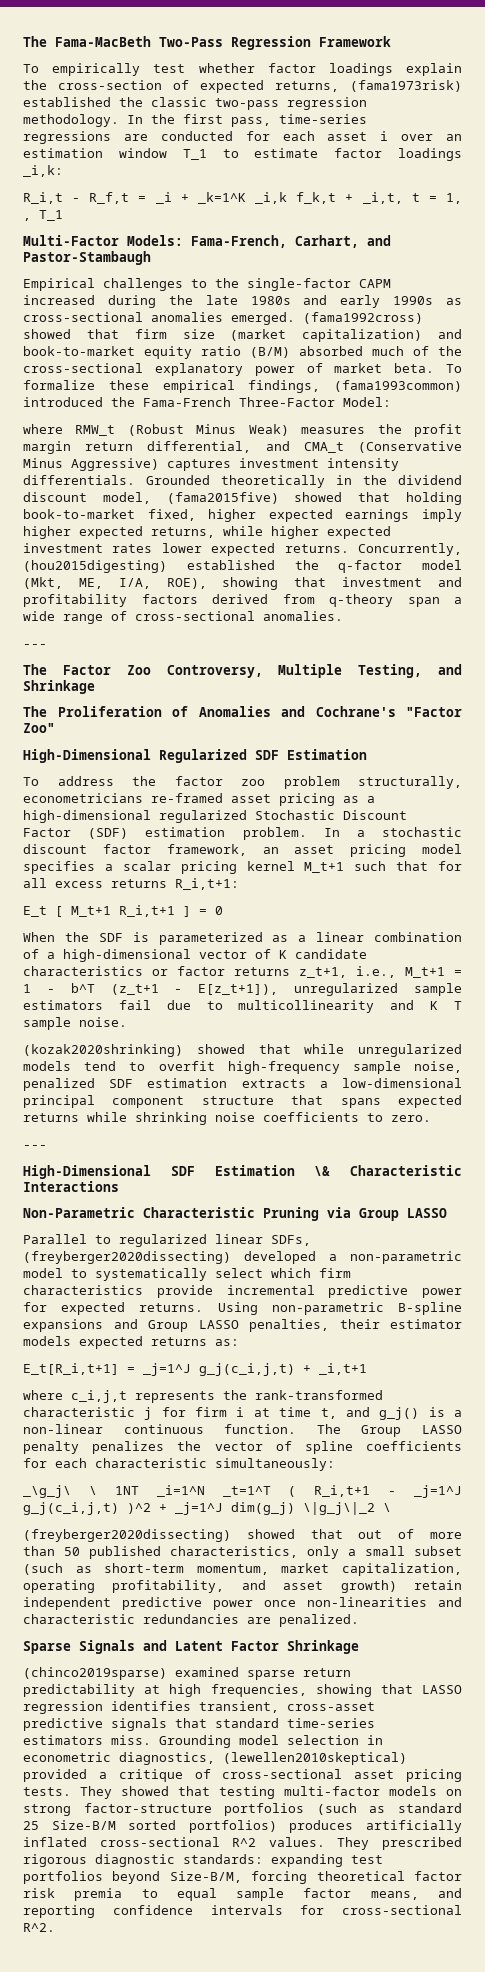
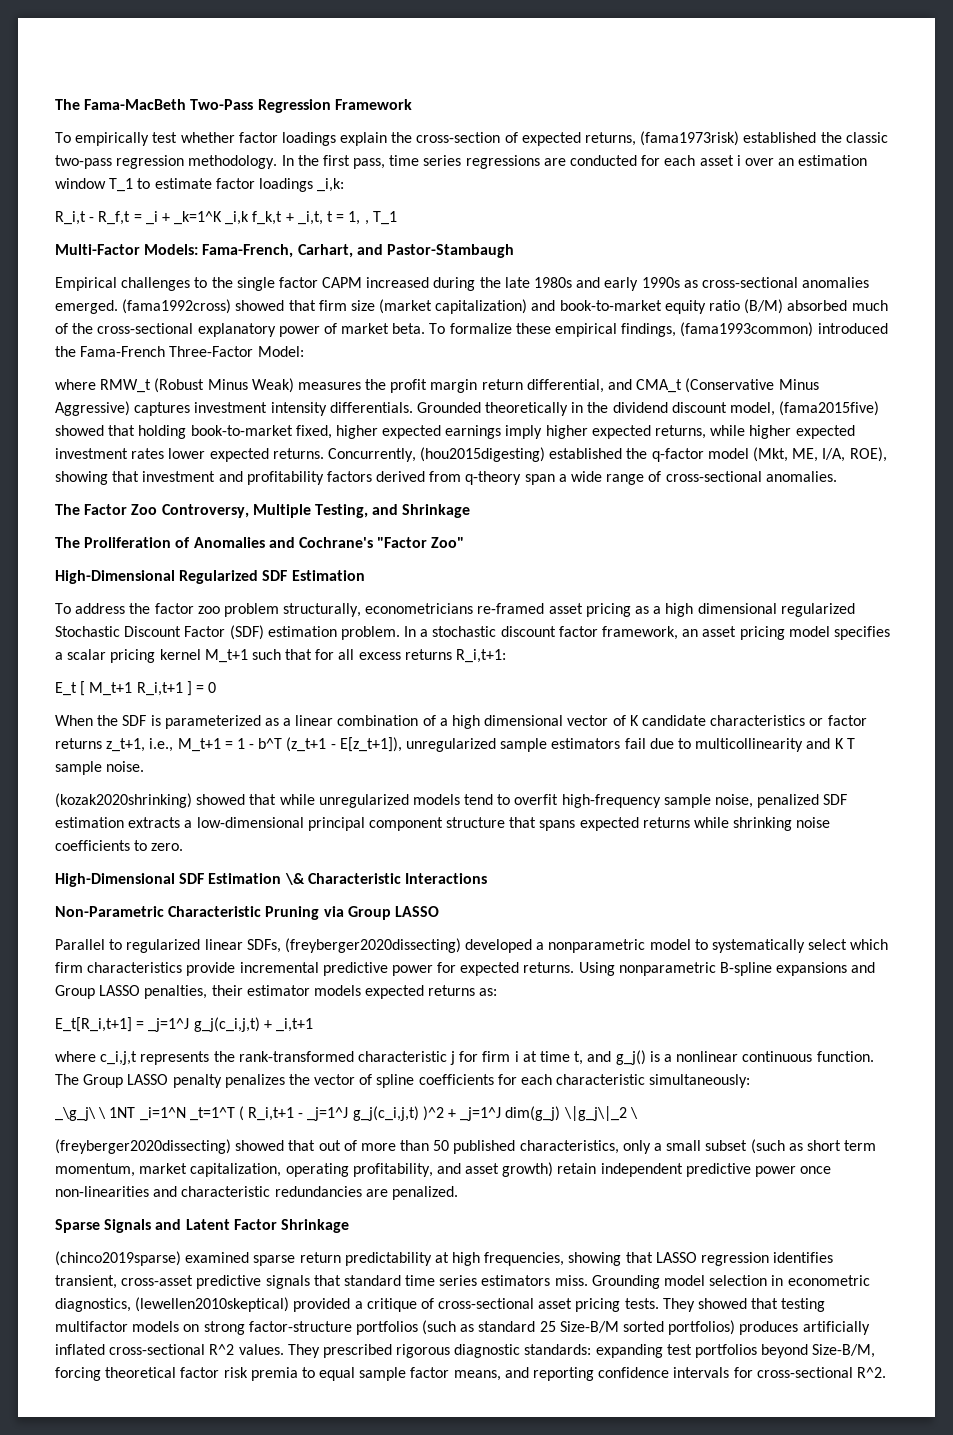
- In the first pass, time-series regressions are conducted for each asset i over an estimation window T_1 to estimate factor loadings _i,k:
+ In the first pass, time series regressions are conducted for each asset i over an estimation window T_1 to estimate factor loadings _i,k:
- Empirical challenges to the single-factor CAPM increased during the late 1980s and early 1990s as cross-sectional anomalies emerged.
+ Empirical challenges to the single factor CAPM increased during the late 1980s and early 1990s as cross-sectional anomalies emerged.
  Concurrently, (hou2015digesting) established the q-factor model (Mkt, ME, I/A, ROE), showing that investment and profitability factors derived from q-theory span a wide range of cross-sectional anomalies.
- ---
- To address the factor zoo problem structurally, econometricians re-framed asset pricing as a high-dimensional regularized Stochastic Discount Factor (SDF) estimation problem.
+ To address the factor zoo problem structurally, econometricians re-framed asset pricing as a high dimensional regularized Stochastic Discount Factor (SDF) estimation problem.
- When the SDF is parameterized as a linear combination of a high-dimensional vector of K candidate characteristics or factor returns z_t+1, i.e., M_t+1 = 1 - b^T (z_t+1 - E[z_t+1]), unregularized sample estimators fail due to multicollinearity and K T sample noise.
+ When the SDF is parameterized as a linear combination of a high dimensional vector of K candidate characteristics or factor returns z_t+1, i.e., M_t+1 = 1 - b^T (z_t+1 - E[z_t+1]), unregularized sample estimators fail due to multicollinearity and K T sample noise.
  (kozak2020shrinking) showed that while unregularized models tend to overfit high-frequency sample noise, penalized SDF estimation extracts a low-dimensional principal component structure that spans expected returns while shrinking noise coefficients to zero.
- ---
- Parallel to regularized linear SDFs, (freyberger2020dissecting) developed a non-parametric model to systematically select which firm characteristics provide incremental predictive power for expected returns.
+ Parallel to regularized linear SDFs, (freyberger2020dissecting) developed a nonparametric model to systematically select which firm characteristics provide incremental predictive power for expected returns.
- Using non-parametric B-spline expansions and Group LASSO penalties, their estimator models expected returns as:
+ Using nonparametric B-spline expansions and Group LASSO penalties, their estimator models expected returns as:
- where c_i,j,t represents the rank-transformed characteristic j for firm i at time t, and g_j() is a non-linear continuous function.
+ where c_i,j,t represents the rank-transformed characteristic j for firm i at time t, and g_j() is a nonlinear continuous function.
- (freyberger2020dissecting) showed that out of more than 50 published characteristics, only a small subset (such as short-term momentum, market capitalization, operating profitability, and asset growth) retain independent predictive power once non-linearities and characteristic redundancies are penalized.
+ (freyberger2020dissecting) showed that out of more than 50 published characteristics, only a small subset (such as short term momentum, market capitalization, operating profitability, and asset growth) retain independent predictive power once non-linearities and characteristic redundancies are penalized.
- (chinco2019sparse) examined sparse return predictability at high frequencies, showing that LASSO regression identifies transient, cross-asset predictive signals that standard time-series estimators miss.
+ (chinco2019sparse) examined sparse return predictability at high frequencies, showing that LASSO regression identifies transient, cross-asset predictive signals that standard time series estimators miss.
- They showed that testing multi-factor models on strong factor-structure portfolios (such as standard 25 Size-B/M sorted portfolios) produces artificially inflated cross-sectional R^2 values.
+ They showed that testing multifactor models on strong factor-structure portfolios (such as standard 25 Size-B/M sorted portfolios) produces artificially inflated cross-sectional R^2 values.

